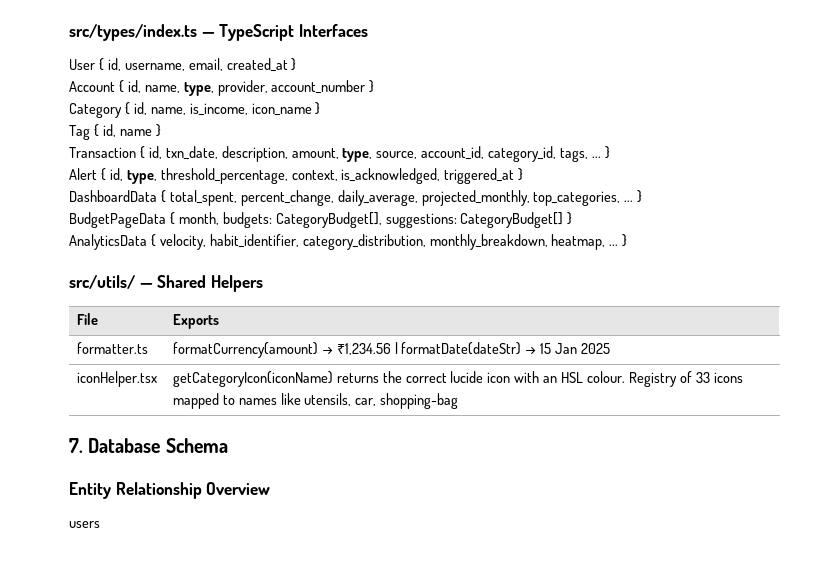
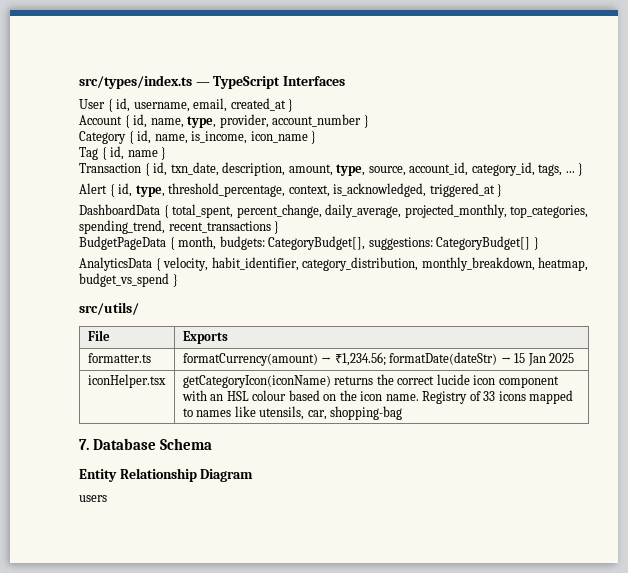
- DashboardData { total_spent, percent_change, daily_average, projected_monthly, top_categories, ... }
+ DashboardData { total_spent, percent_change, daily_average, projected_monthly, top_categories, spending_trend, recent_transactions }
- AnalyticsData { velocity, habit_identifier, category_distribution, monthly_breakdown, heatmap, ... }
+ AnalyticsData { velocity, habit_identifier, category_distribution, monthly_breakdown, heatmap, budget_vs_spend }
- src/utils/ — Shared Helpers
+ src/utils/
- formatter.ts | formatCurrency(amount) → ₹1,234.56 | formatDate(dateStr) → 15 Jan 2025
+ formatter.ts | formatCurrency(amount) → ₹1,234.56; formatDate(dateStr) → 15 Jan 2025
- iconHelper.tsx | getCategoryIcon(iconName) returns the correct lucide icon with an HSL colour. Registry of 33 icons mapped to names like utensils, car, shopping-bag
+ iconHelper.tsx | getCategoryIcon(iconName) returns the correct lucide icon component with an HSL colour based on the icon name. Registry of 33 icons mapped to names like utensils, car, shopping-bag
- Entity Relationship Overview
+ Entity Relationship Diagram

